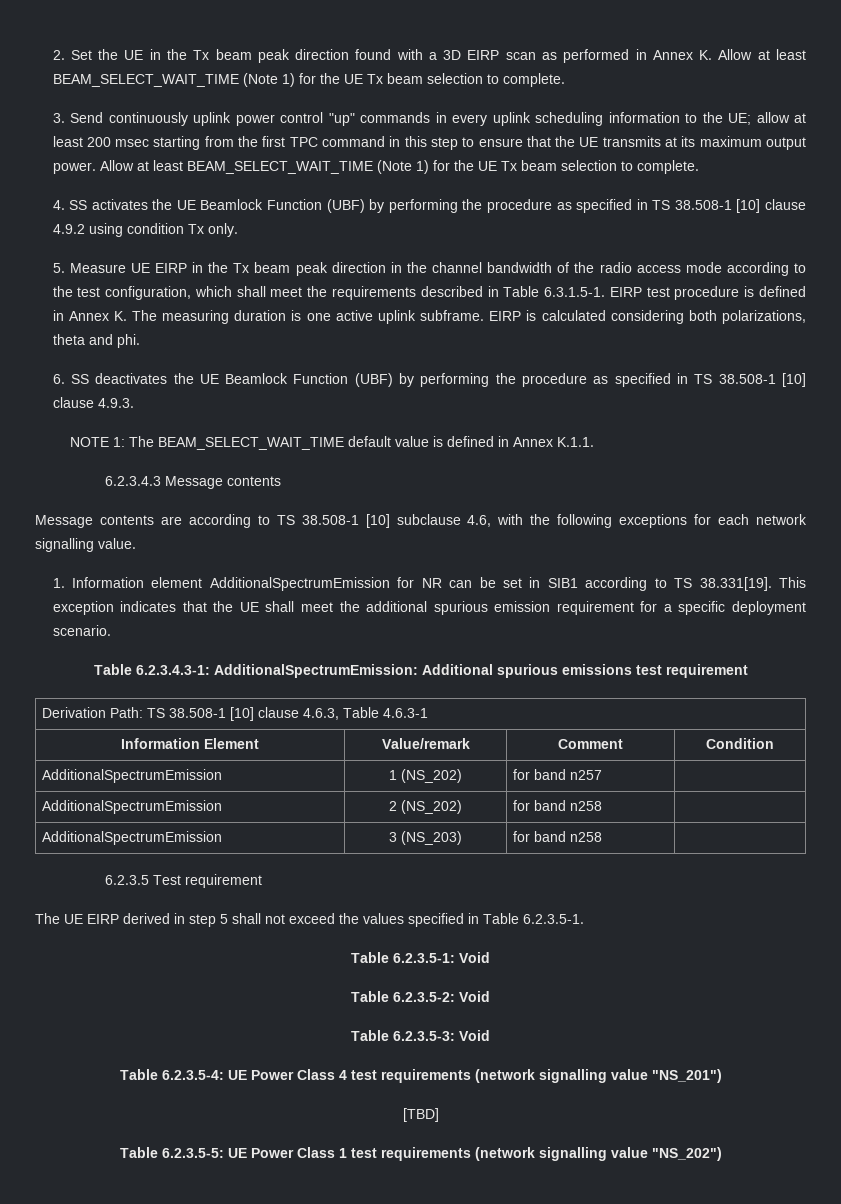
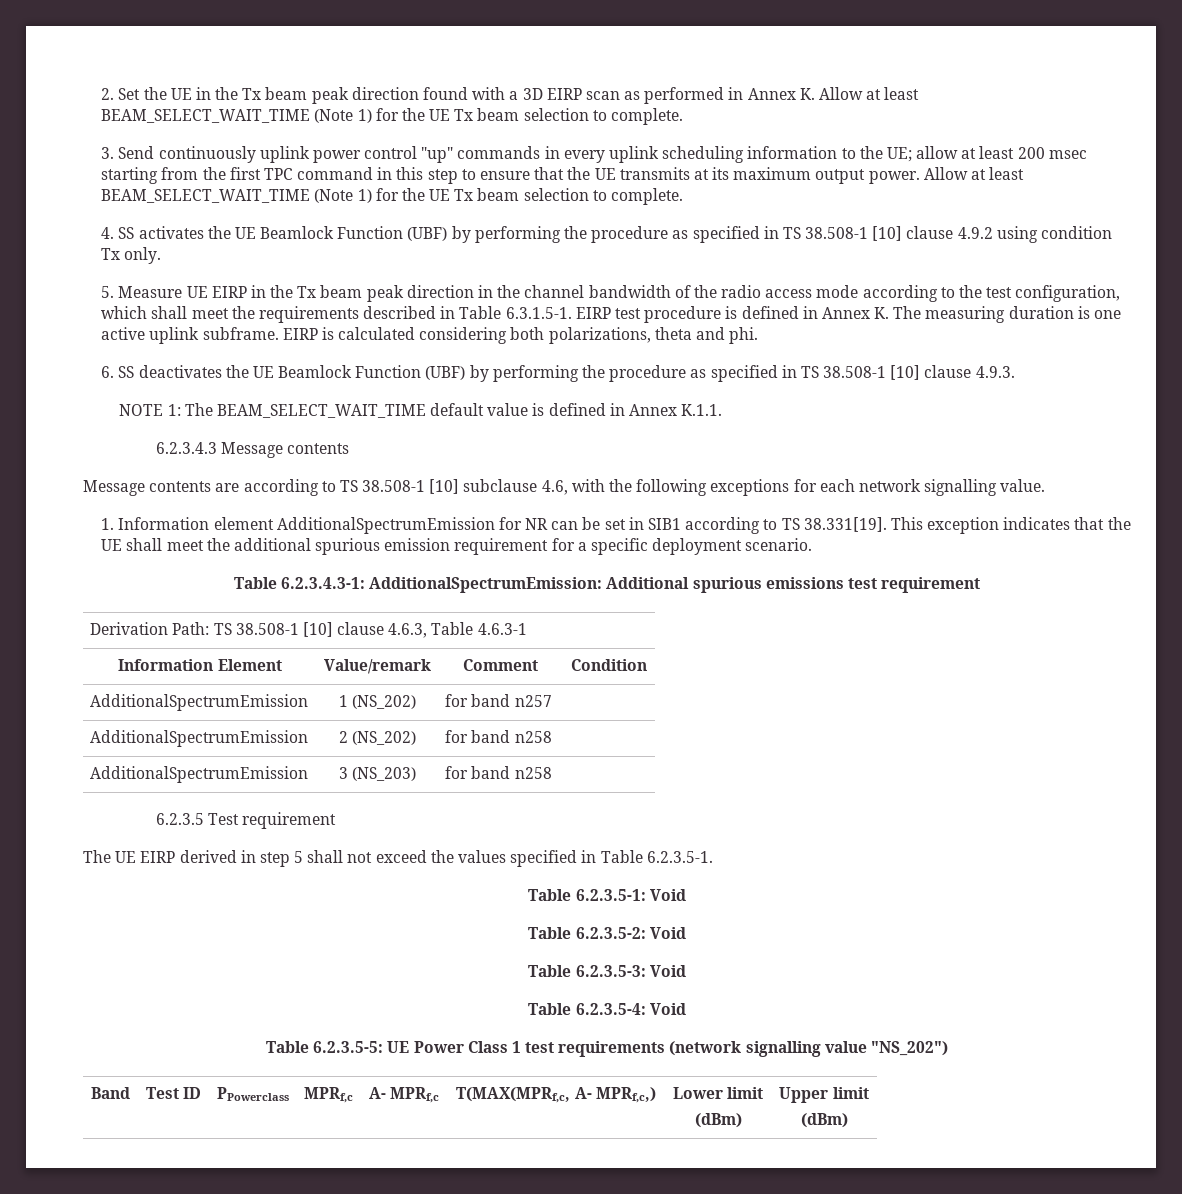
- Table 6.2.3.5-4: UE Power Class 4 test requirements (network signalling value "NS_201")
- [TBD]
+ Table 6.2.3.5-4: Void
+ Band | Test ID | PPowerclass | MPRf,c | A- MPRf,c | T(MAX(MPRf,c, A- MPRf,c,) | Lower limit
+ (dBm) | Upper limit
+ (dBm)

